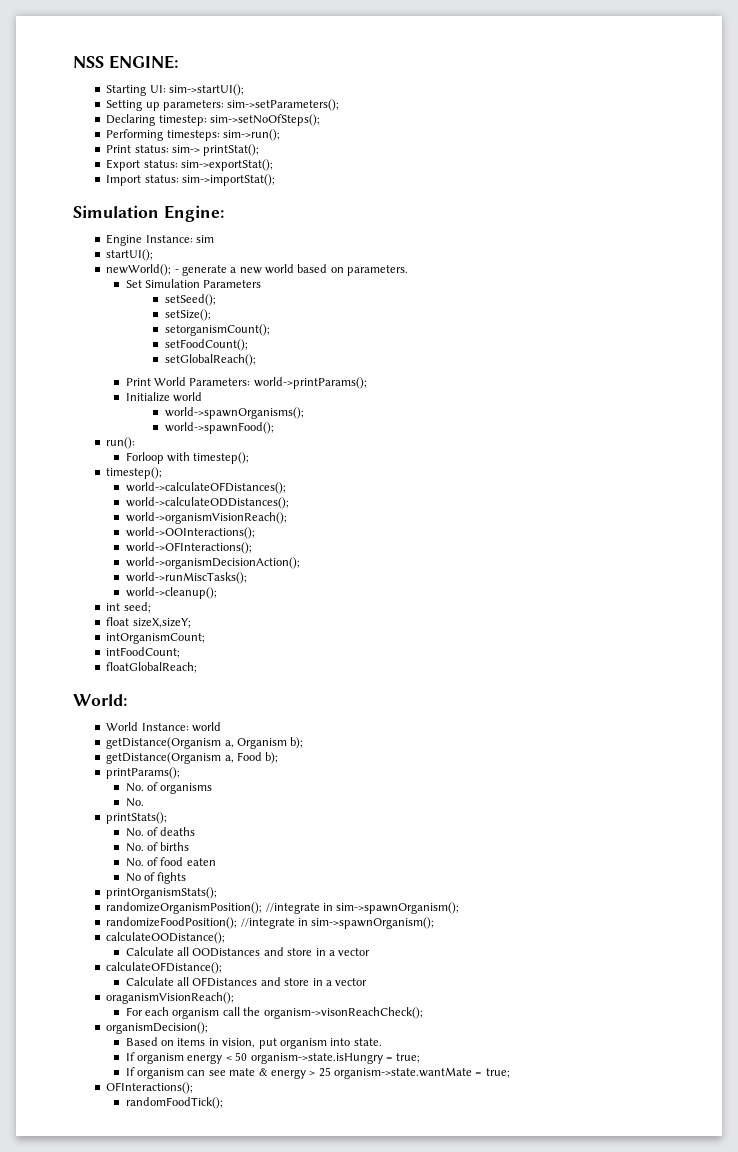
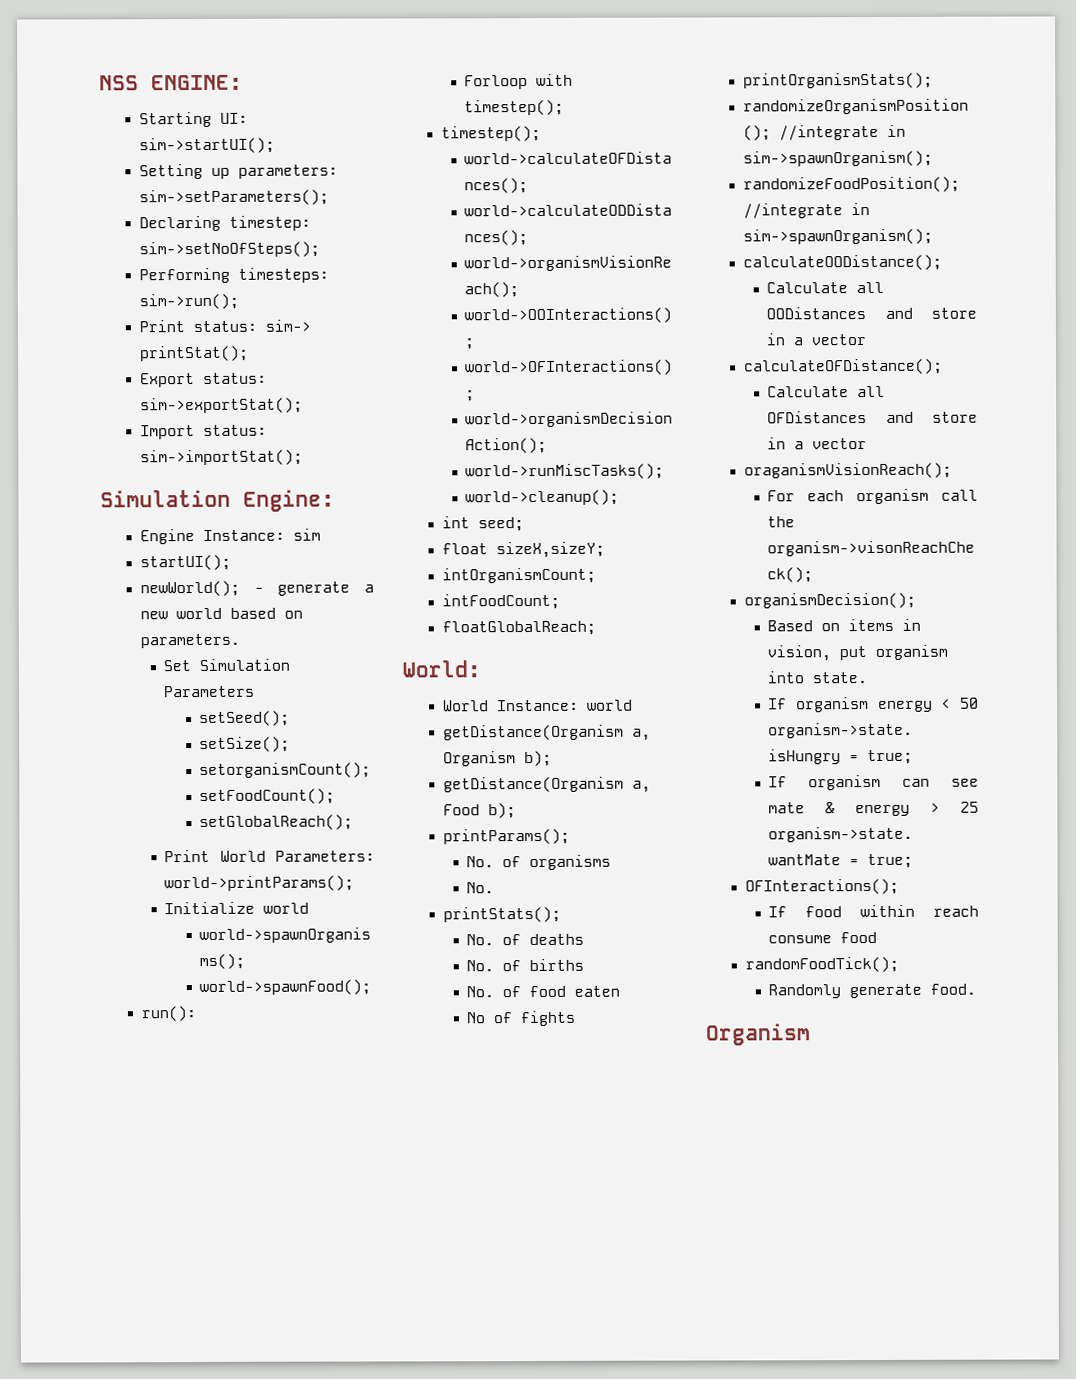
+ If food within reach consume food
  randomFoodTick();
+ Randomly generate food.
+ Organism

